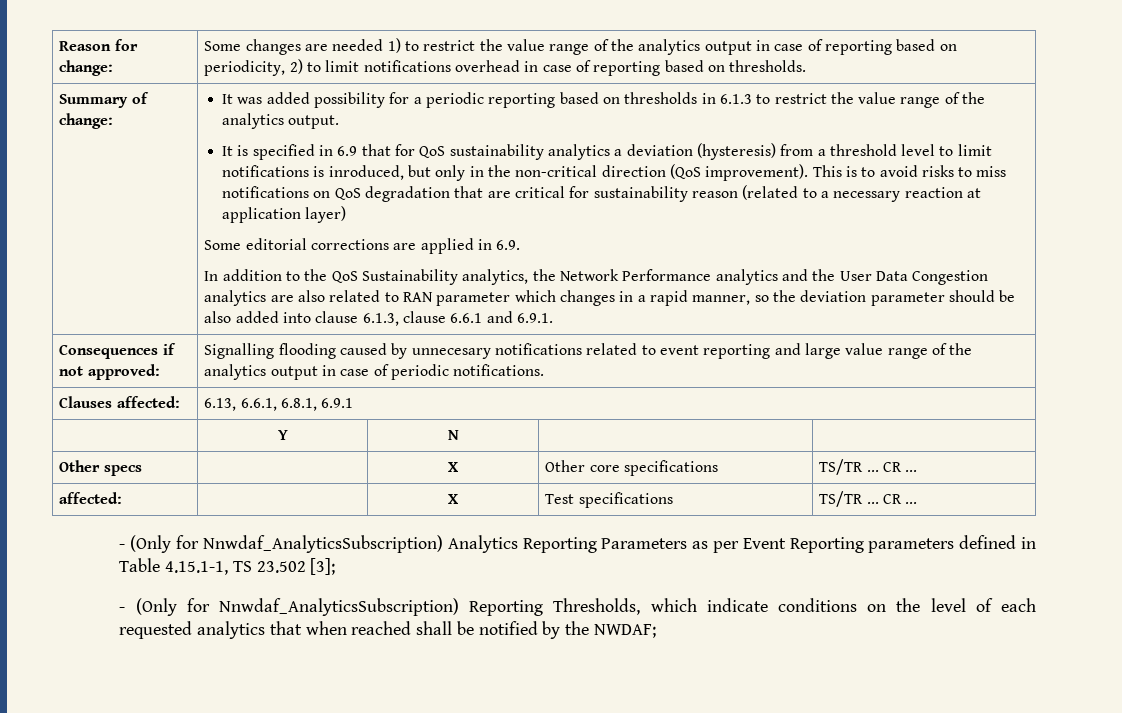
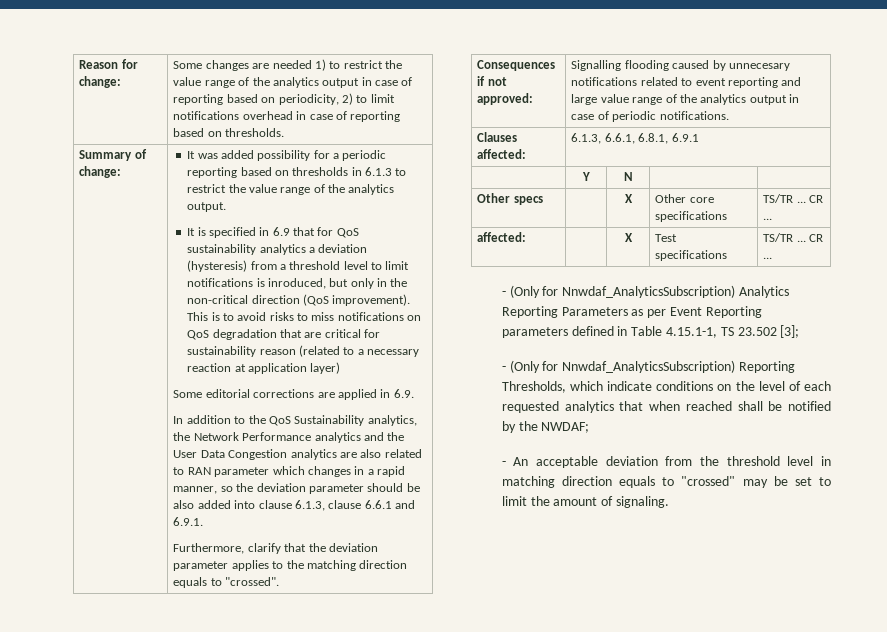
+ Furthermore, clarify that the deviation parameter applies to the matching direction equals to "crossed".
- Clauses affected: | 6.13, 6.6.1, 6.8.1, 6.9.1
+ Clauses affected: | 6.1.3, 6.6.1, 6.8.1, 6.9.1
+ - An acceptable deviation from the threshold level in matching direction equals to "crossed" may be set to limit the amount of signaling.

